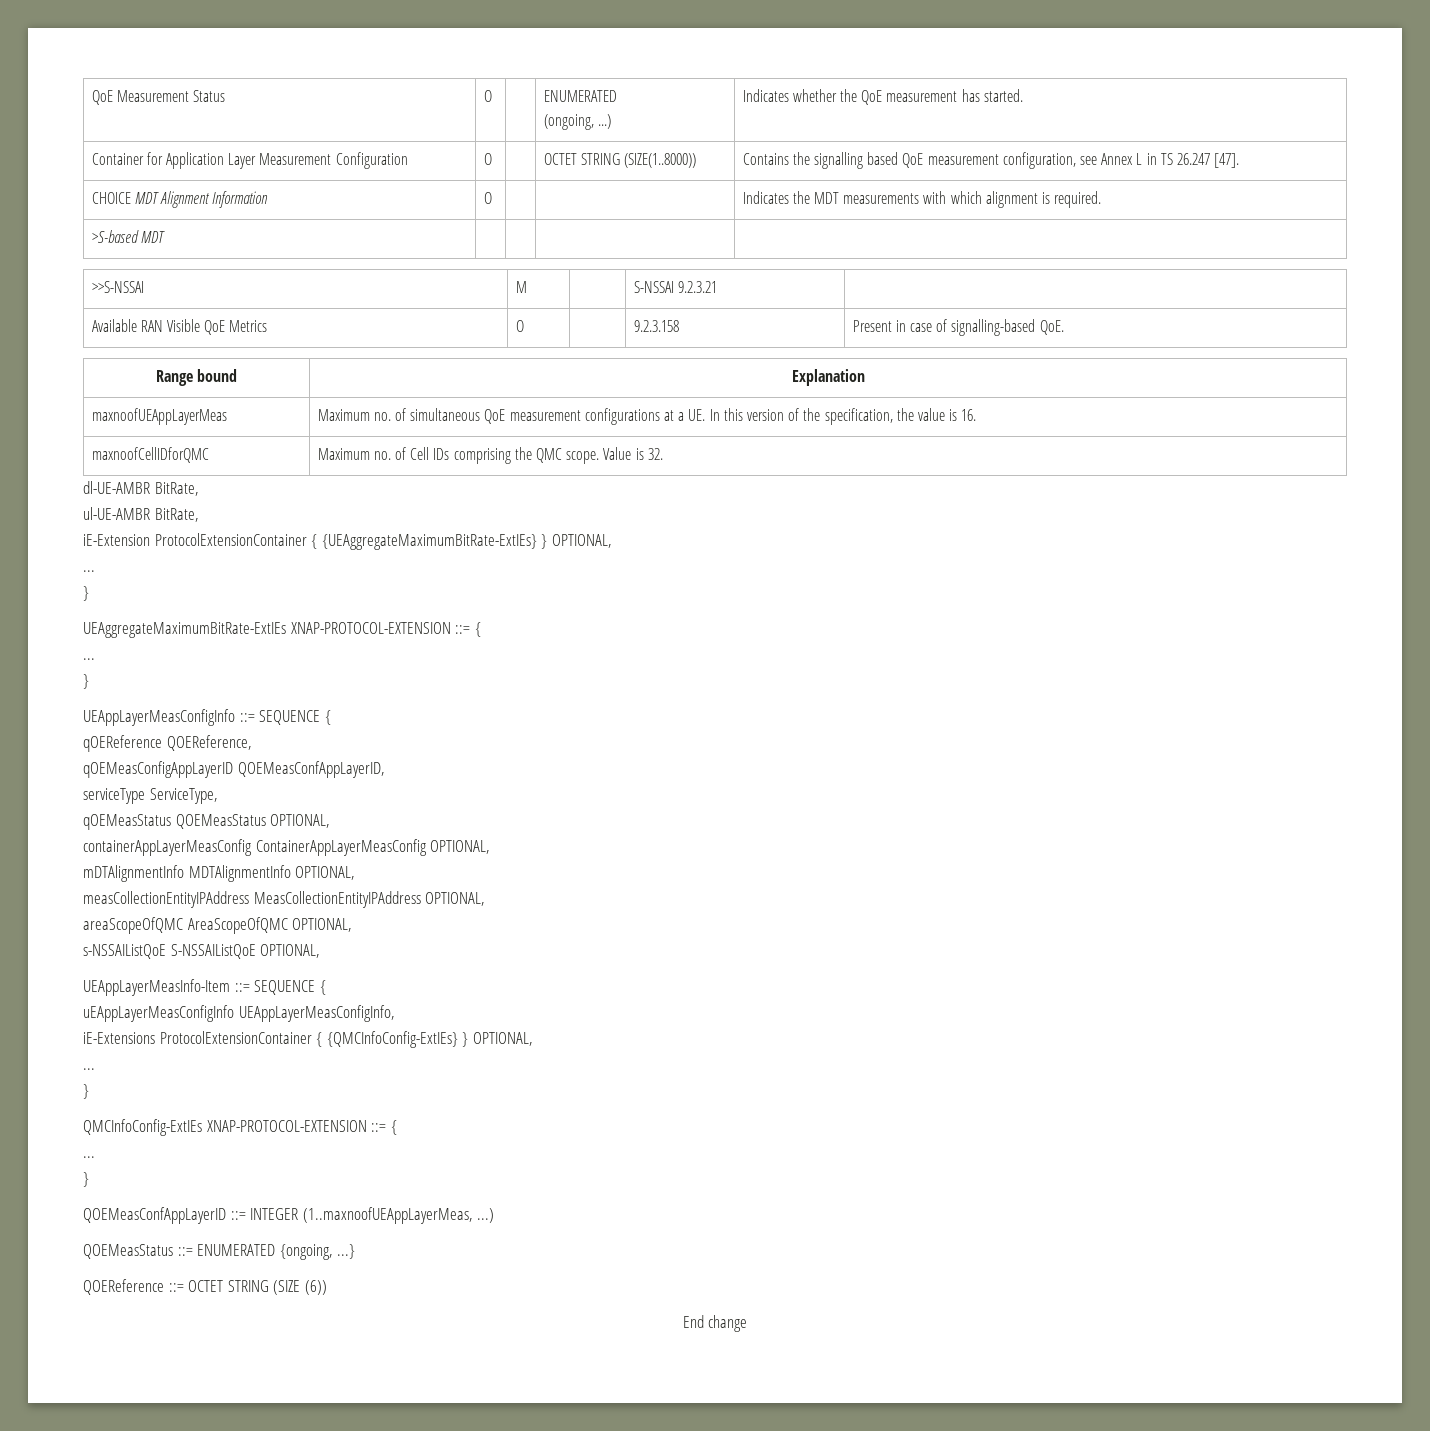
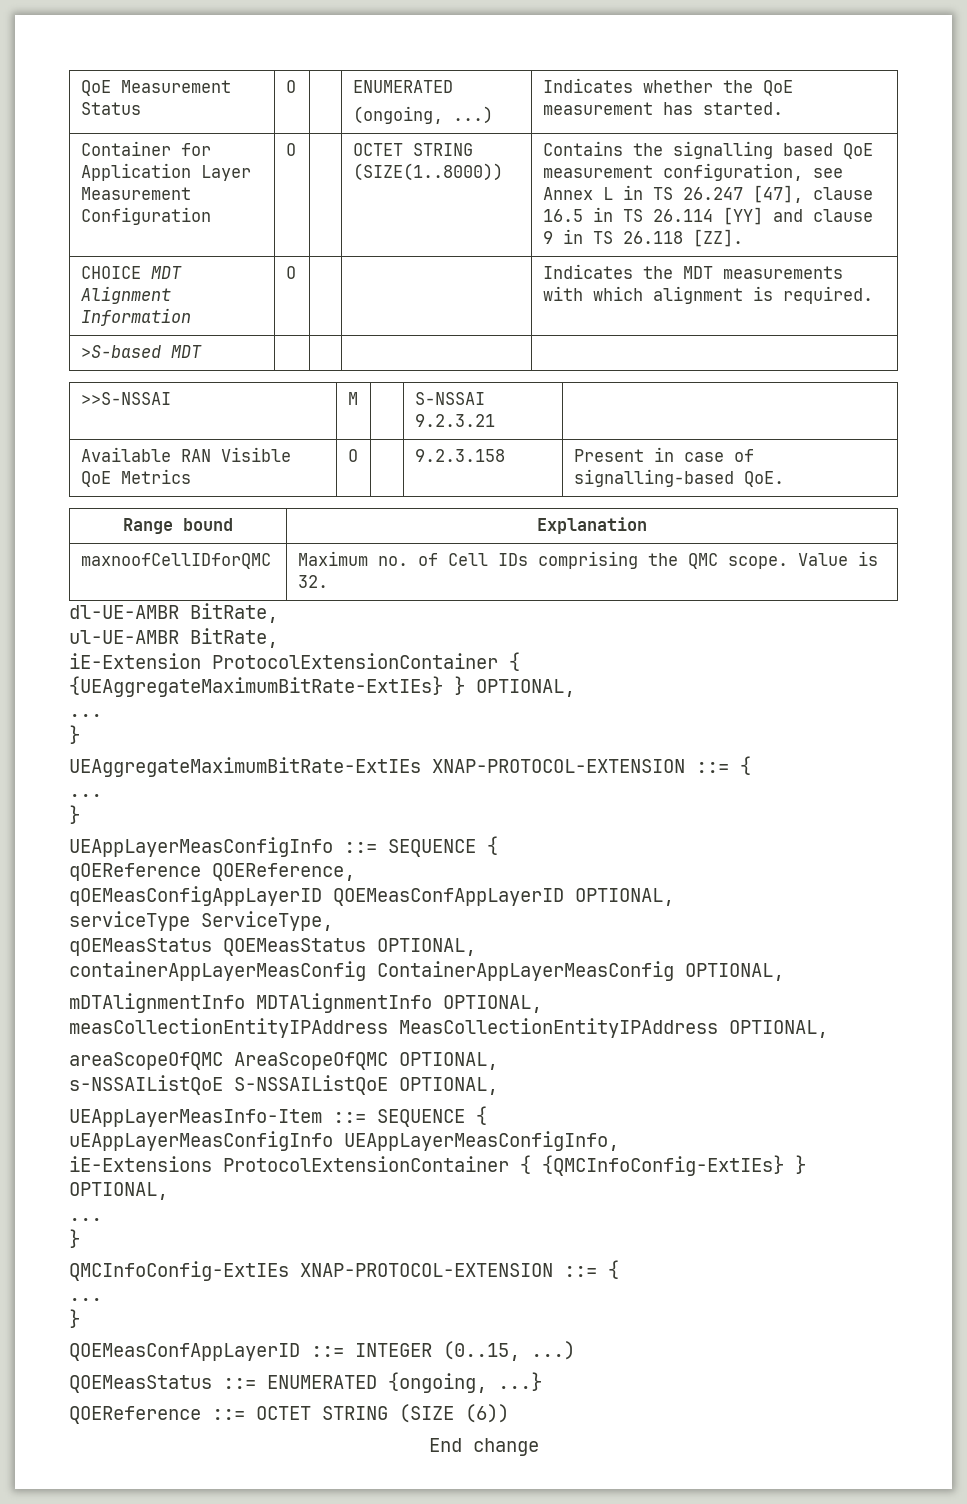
- Container for Application Layer Measurement Configuration | O | | OCTET STRING (SIZE(1..8000)) | Contains the signalling based QoE measurement configuration, see Annex L in TS 26.247 [47].
+ Container for Application Layer Measurement Configuration | O | | OCTET STRING (SIZE(1..8000)) | Contains the signalling based QoE measurement configuration, see Annex L in TS 26.247 [47], clause 16.5 in TS 26.114 [YY] and clause 9 in TS 26.118 [ZZ].
- maxnoofUEAppLayerMeas | Maximum no. of simultaneous QoE measurement configurations at a UE. In this version of the specification, the value is 16.
- qOEMeasConfigAppLayerID QOEMeasConfAppLayerID,
+ qOEMeasConfigAppLayerID QOEMeasConfAppLayerID OPTIONAL,
- QOEMeasConfAppLayerID ::= INTEGER (1..maxnoofUEAppLayerMeas, ...)
+ QOEMeasConfAppLayerID ::= INTEGER (0..15, ...)

